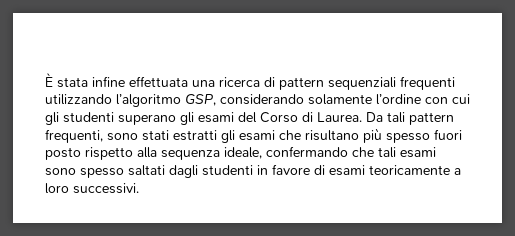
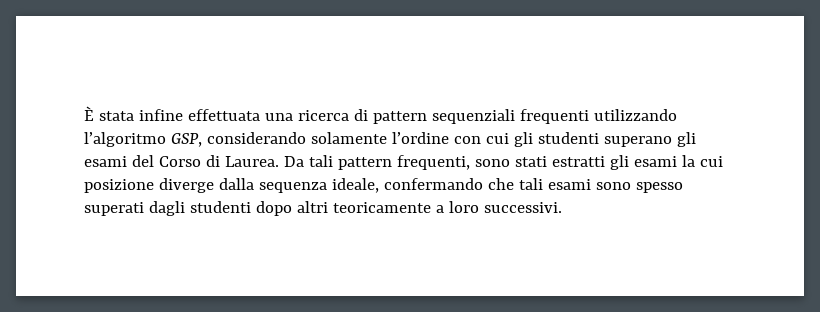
- Da tali pattern frequenti, sono stati estratti gli esami che risultano più spesso fuori posto rispetto alla sequenza ideale, confermando che tali esami sono spesso saltati dagli studenti in favore di esami teoricamente a loro successivi.
+ Da tali pattern frequenti, sono stati estratti gli esami la cui posizione diverge dalla sequenza ideale, confermando che tali esami sono spesso superati dagli studenti dopo altri teoricamente a loro successivi.

